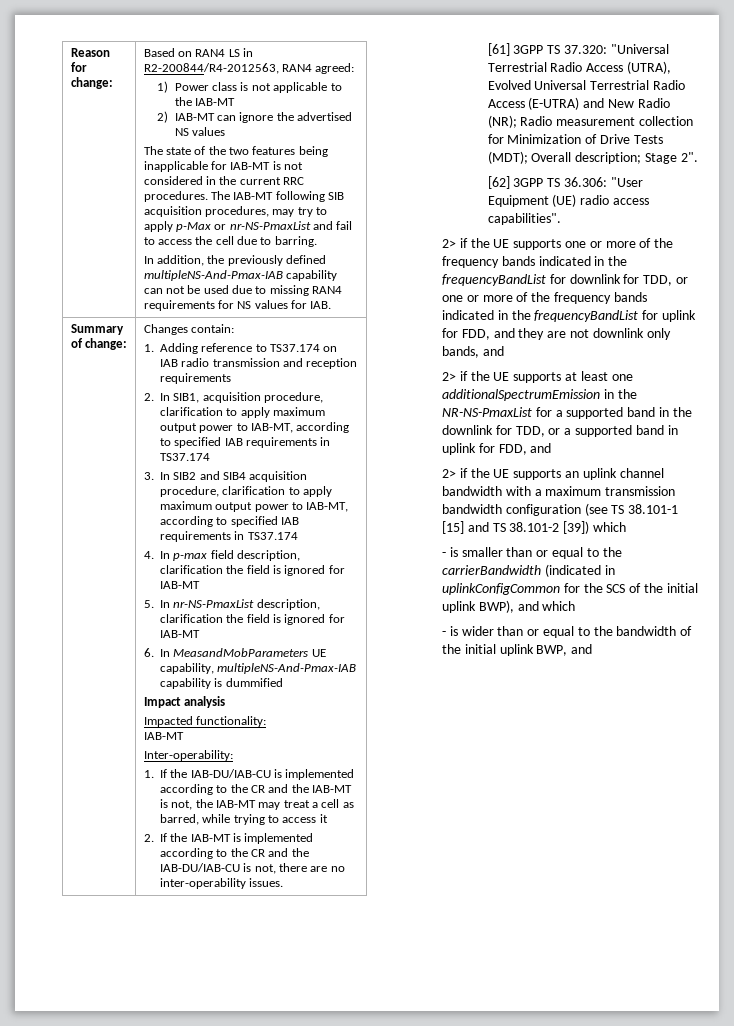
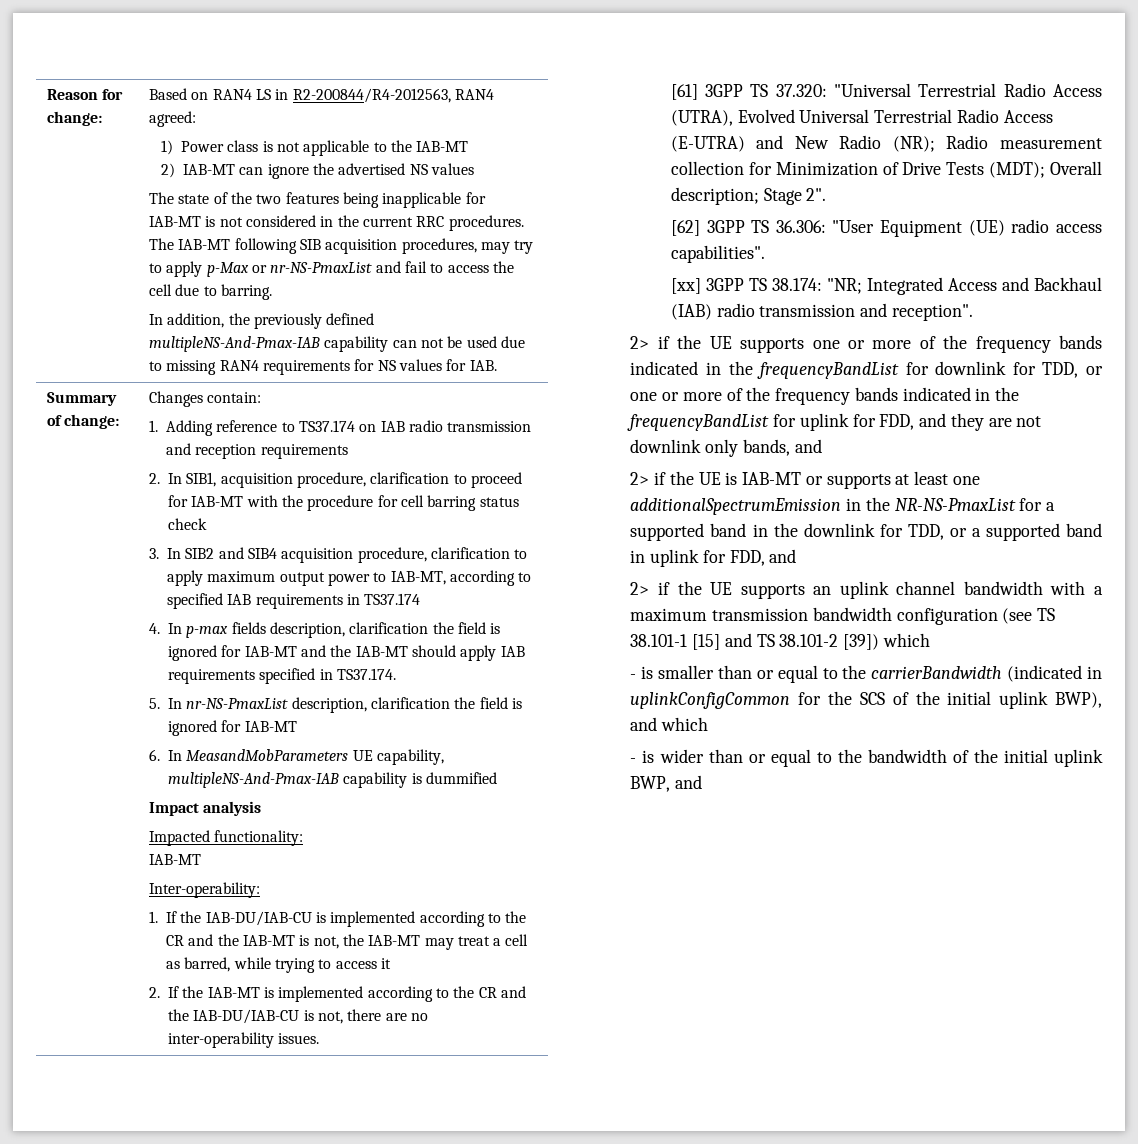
- 2. In SIB1, acquisition procedure, clarification to apply maximum output power to IAB-MT, according to specified IAB requirements in TS37.174
+ 2. In SIB1, acquisition procedure, clarification to proceed for IAB-MT with the procedure for cell barring status check
- 4. In p-max field description, clarification the field is ignored for IAB-MT
+ 4. In p-max fields description, clarification the field is ignored for IAB-MT and the IAB-MT should apply IAB requirements specified in TS37.174.
+ [xx] 3GPP TS 38.174: "NR; Integrated Access and Backhaul (IAB) radio transmission and reception".
- 2> if the UE supports at least one additionalSpectrumEmission in the NR-NS-PmaxList for a supported band in the downlink for TDD, or a supported band in uplink for FDD, and
+ 2> if the UE is IAB-MT or supports at least one additionalSpectrumEmission in the NR-NS-PmaxList for a supported band in the downlink for TDD, or a supported band in uplink for FDD, and

